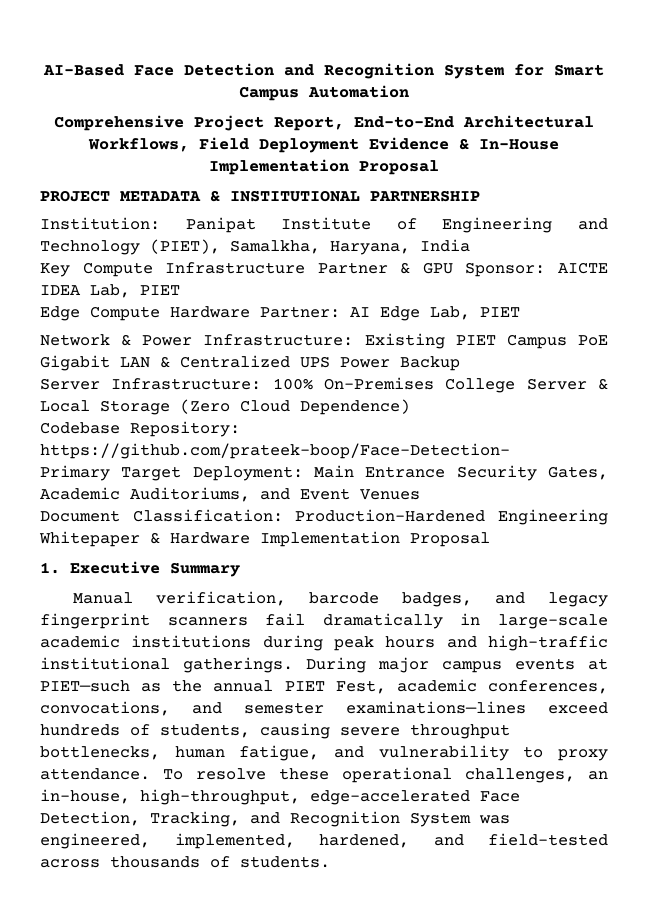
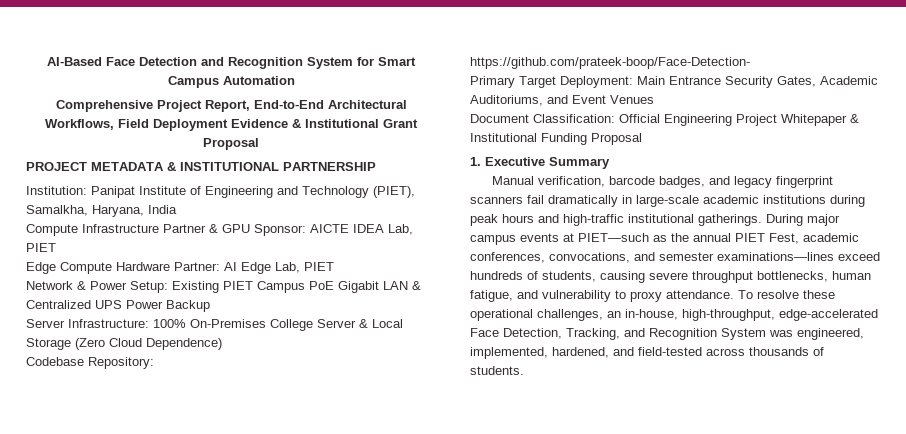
- Comprehensive Project Report, End-to-End Architectural Workflows, Field Deployment Evidence & In-House Implementation Proposal
+ Comprehensive Project Report, End-to-End Architectural Workflows, Field Deployment Evidence & Institutional Grant Proposal
- Key Compute Infrastructure Partner & GPU Sponsor: AICTE IDEA Lab, PIET
+ Compute Infrastructure Partner & GPU Sponsor: AICTE IDEA Lab, PIET
- Network & Power Infrastructure: Existing PIET Campus PoE Gigabit LAN & Centralized UPS Power Backup
+ Network & Power Setup: Existing PIET Campus PoE Gigabit LAN & Centralized UPS Power Backup
- Document Classification: Production-Hardened Engineering Whitepaper & Hardware Implementation Proposal
+ Document Classification: Official Engineering Project Whitepaper & Institutional Funding Proposal

